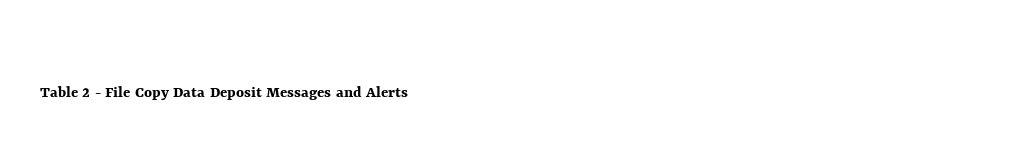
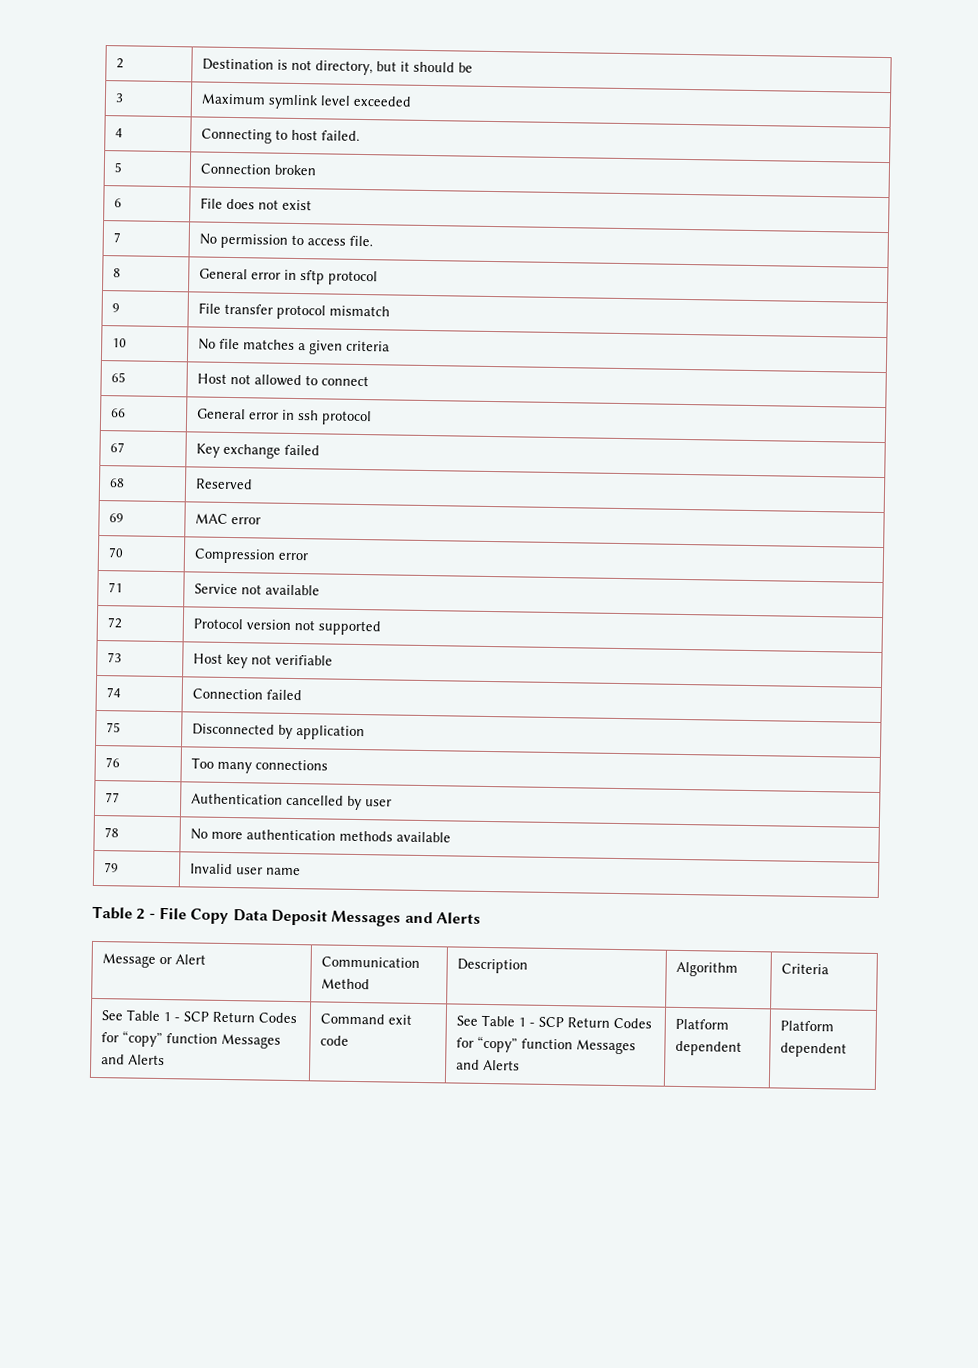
+ 2 | Destination is not directory, but it should be
+ 3 | Maximum symlink level exceeded
+ 4 | Connecting to host failed.
+ 5 | Connection broken
+ 6 | File does not exist
+ 7 | No permission to access file.
+ 8 | General error in sftp protocol
+ 9 | File transfer protocol mismatch
+ 10 | No file matches a given criteria
+ 65 | Host not allowed to connect
+ 66 | General error in ssh protocol
+ 67 | Key exchange failed
+ 68 | Reserved
+ 69 | MAC error
+ 70 | Compression error
+ 71 | Service not available
+ 72 | Protocol version not supported
+ 73 | Host key not verifiable
+ 74 | Connection failed
+ 75 | Disconnected by application
+ 76 | Too many connections
+ 77 | Authentication cancelled by user
+ 78 | No more authentication methods available
+ 79 | Invalid user name
+ Message or Alert | Communication Method | Description | Algorithm | Criteria
+ See Table 1 - SCP Return Codes for “copy” function Messages and Alerts | Command exit code | See Table 1 - SCP Return Codes for “copy” function Messages and Alerts | Platform dependent | Platform dependent

